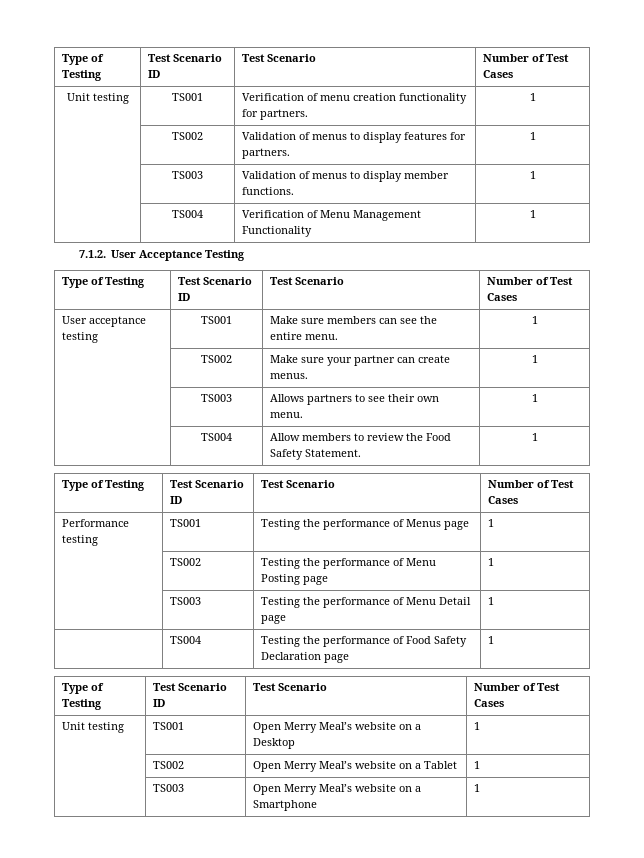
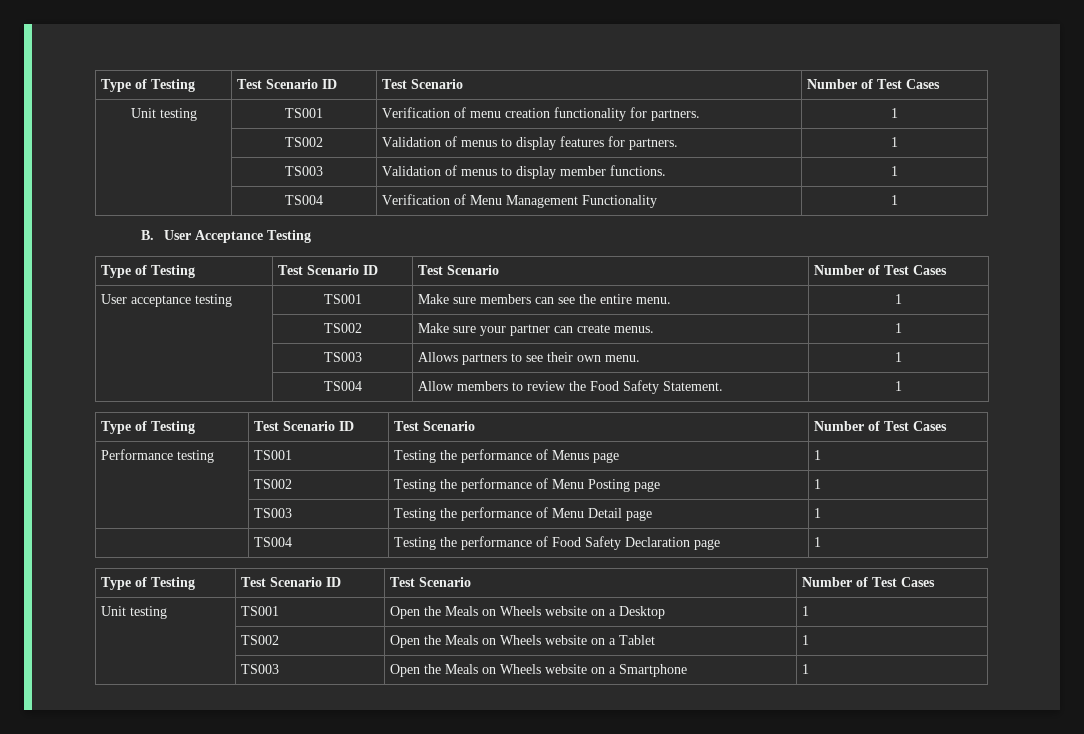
- 7.1.2. User Acceptance Testing
+ B. User Acceptance Testing
- Unit testing | TS001 | Open Merry Meal’s website on a Desktop | 1
+ Unit testing | TS001 | Open the Meals on Wheels website on a Desktop | 1
- | TS002 | Open Merry Meal’s website on a Tablet | 1
+ | TS002 | Open the Meals on Wheels website on a Tablet | 1
- | TS003 | Open Merry Meal’s website on a Smartphone | 1
+ | TS003 | Open the Meals on Wheels website on a Smartphone | 1

